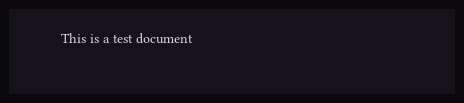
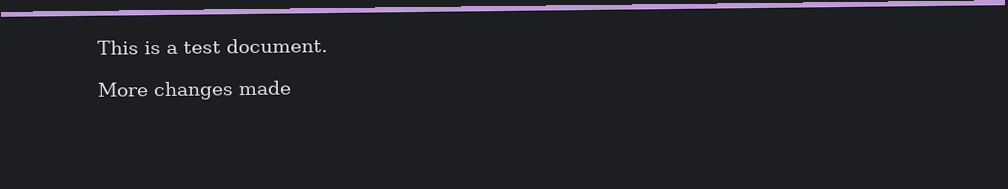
- This is a test document
+ This is a test document.
+ More changes made

